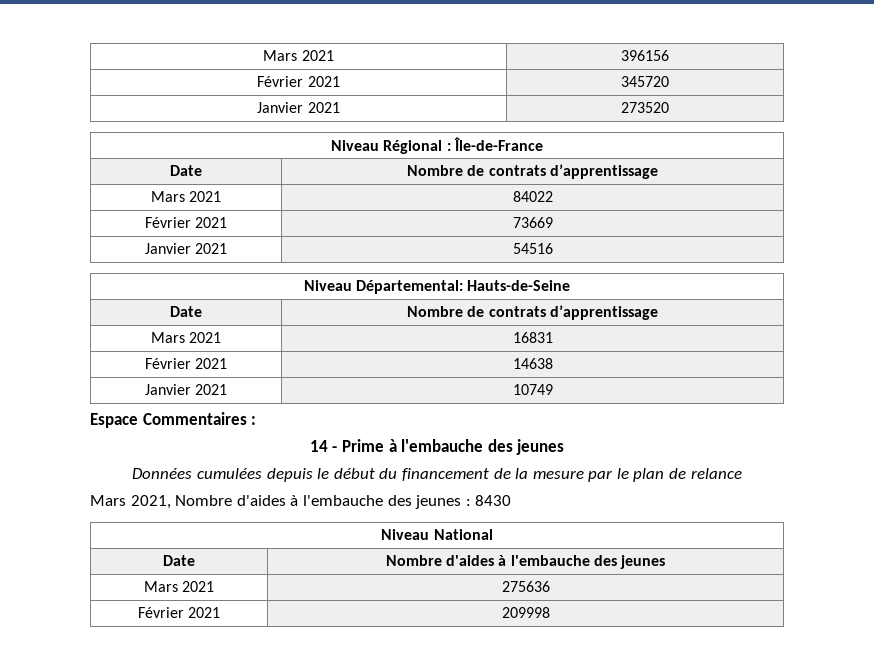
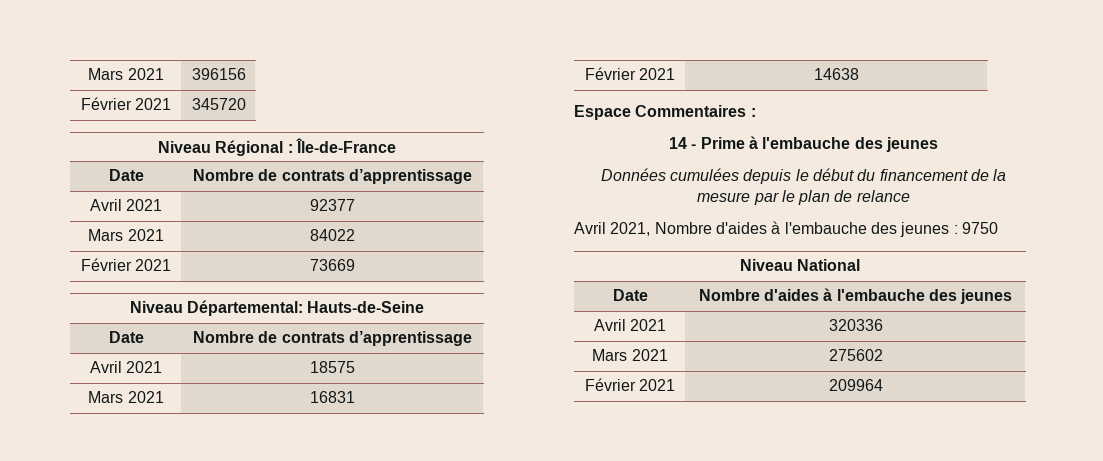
- Janvier 2021 | 273520
+ Avril 2021 | 92377
- Janvier 2021 | 54516
+ Avril 2021 | 18575
- Janvier 2021 | 10749
- Mars 2021, Nombre d'aides à l'embauche des jeunes : 8430
+ Avril 2021, Nombre d'aides à l'embauche des jeunes : 9750
- Mars 2021 | 275636
- Février 2021 | 209998
+ Avril 2021 | 320336
+ Mars 2021 | 275602
+ Février 2021 | 209964

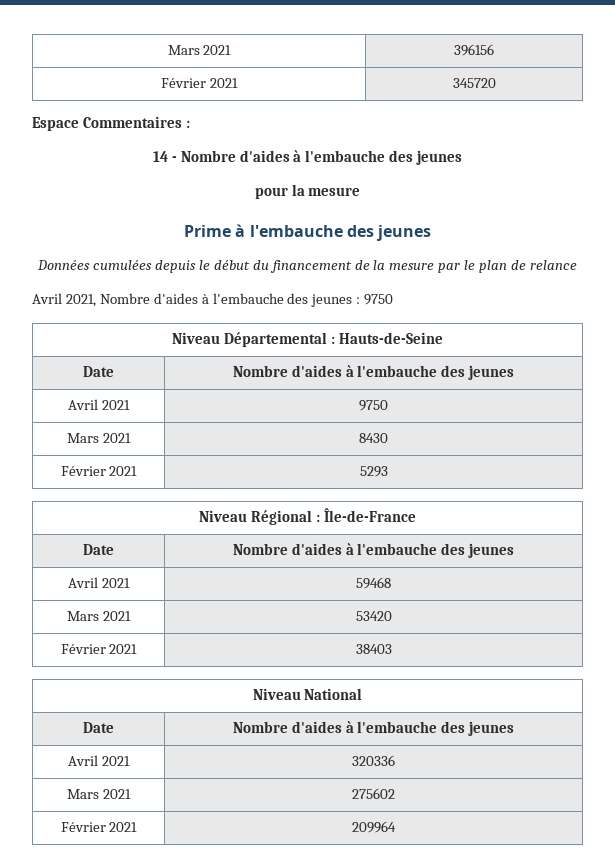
- Niveau Régional : Île-de-France
- Date | Nombre de contrats d’apprentissage
- Avril 2021 | 92377
- Mars 2021 | 84022
- Février 2021 | 73669
- Niveau Départemental: Hauts-de-Seine
- Date | Nombre de contrats d’apprentissage
- Avril 2021 | 18575
- Mars 2021 | 16831
- Février 2021 | 14638
- 14 - Prime à l'embauche des jeunes
+ 14 - Nombre d'aides à l'embauche des jeunes
+ pour la mesure
+ Prime à l'embauche des jeunes
+ Niveau Départemental : Hauts-de-Seine
+ Date | Nombre d'aides à l'embauche des jeunes
+ Avril 2021 | 9750
+ Mars 2021 | 8430
+ Février 2021 | 5293
+ Niveau Régional : Île-de-France
+ Date | Nombre d'aides à l'embauche des jeunes
+ Avril 2021 | 59468
+ Mars 2021 | 53420
+ Février 2021 | 38403

